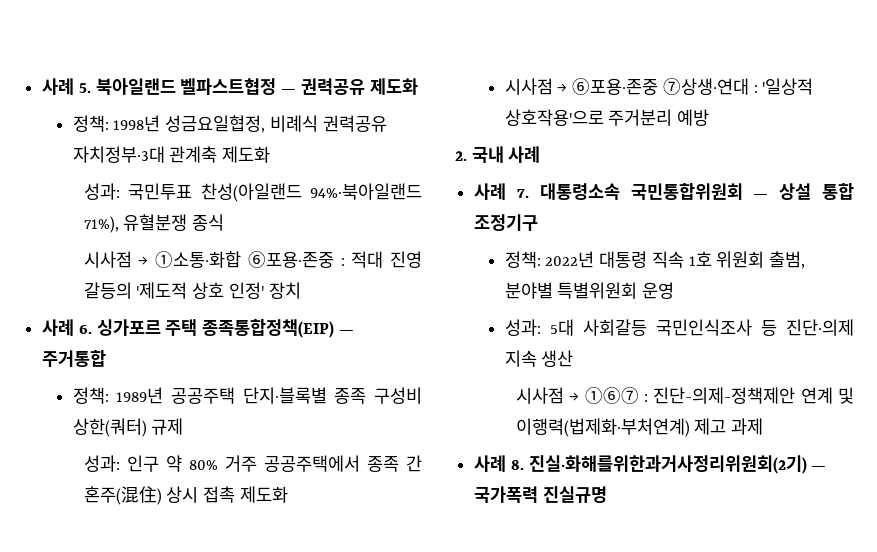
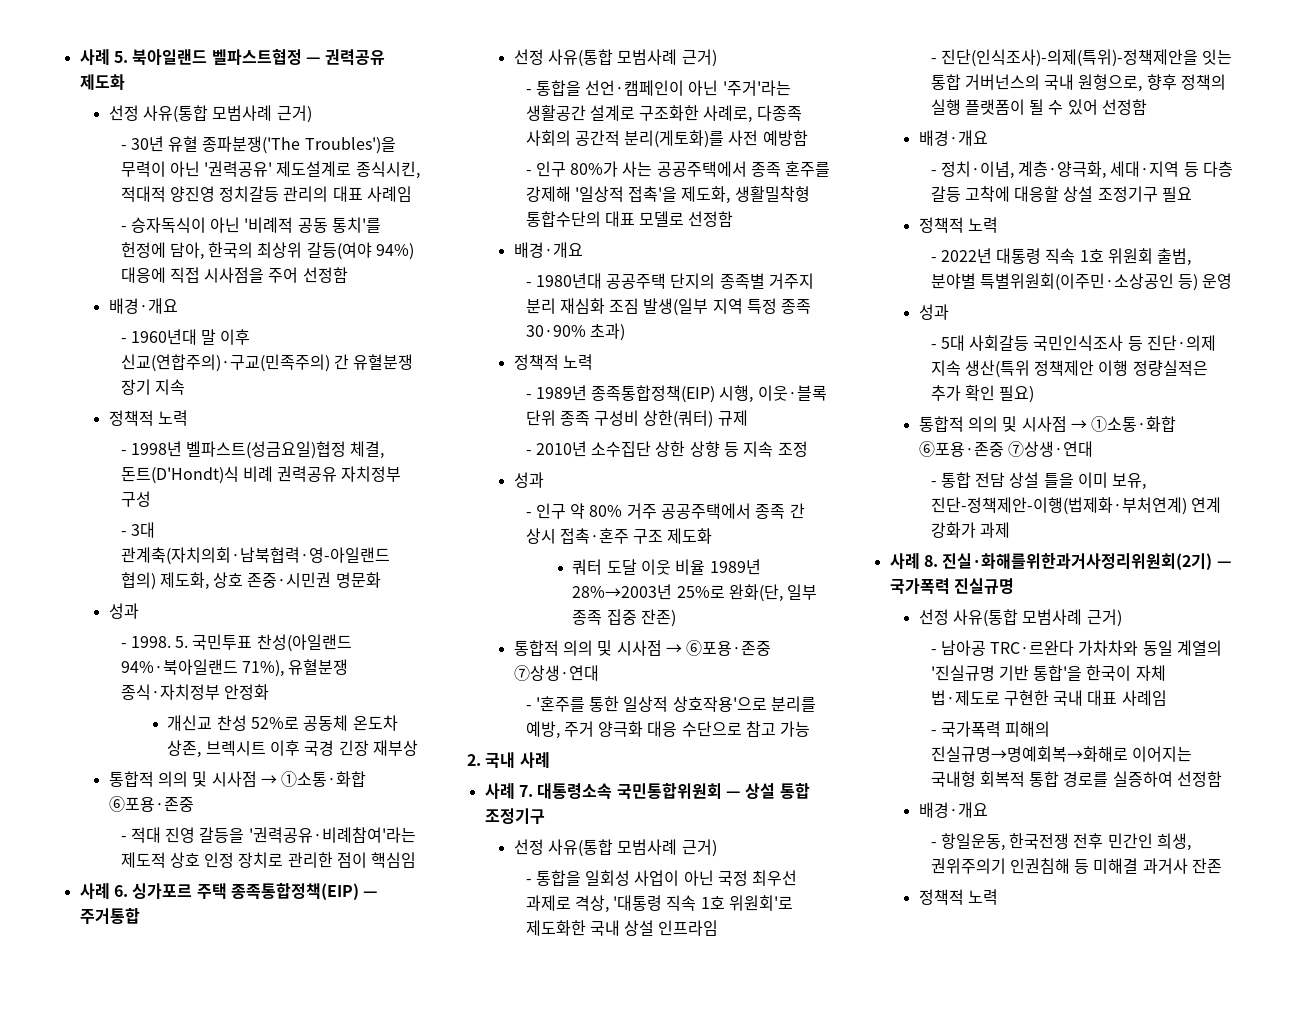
  사례 5. 북아일랜드 벨파스트협정 — 권력공유 제도화
- 정책: 1998년 성금요일협정, 비례식 권력공유 자치정부·3대 관계축 제도화
- 성과: 국민투표 찬성(아일랜드 94%·북아일랜드 71%), 유혈분쟁 종식
- 시사점 → ①소통·화합 ⑥포용·존중 : 적대 진영 갈등의 '제도적 상호 인정' 장치
+ 선정 사유(통합 모범사례 근거)
+ - 30년 유혈 종파분쟁('The Troubles')을 무력이 아닌 '권력공유' 제도설계로 종식시킨, 적대적 양진영 정치갈등 관리의 대표 사례임
+ - 승자독식이 아닌 '비례적 공동 통치'를 헌정에 담아, 한국의 최상위 갈등(여야 94%) 대응에 직접 시사점을 주어 선정함
+ 배경·개요
+ - 1960년대 말 이후 신교(연합주의)·구교(민족주의) 간 유혈분쟁 장기 지속
+ 정책적 노력
+ - 1998년 벨파스트(성금요일)협정 체결, 돈트(D'Hondt)식 비례 권력공유 자치정부 구성
+ - 3대 관계축(자치의회·남북협력·영-아일랜드 협의) 제도화, 상호 존중·시민권 명문화
+ 성과
+ - 1998. 5. 국민투표 찬성(아일랜드 94%·북아일랜드 71%), 유혈분쟁 종식·자치정부 안정화
+ 개신교 찬성 52%로 공동체 온도차 상존, 브렉시트 이후 국경 긴장 재부상
+ 통합적 의의 및 시사점 → ①소통·화합 ⑥포용·존중
+ - 적대 진영 갈등을 '권력공유·비례참여'라는 제도적 상호 인정 장치로 관리한 점이 핵심임
  사례 6. 싱가포르 주택 종족통합정책(EIP) — 주거통합
- 정책: 1989년 공공주택 단지·블록별 종족 구성비 상한(쿼터) 규제
- 성과: 인구 약 80% 거주 공공주택에서 종족 간 혼주(混住) 상시 접촉 제도화
- 시사점 → ⑥포용·존중 ⑦상생·연대 : '일상적 상호작용'으로 주거분리 예방
+ 선정 사유(통합 모범사례 근거)
+ - 통합을 선언·캠페인이 아닌 '주거'라는 생활공간 설계로 구조화한 사례로, 다종족 사회의 공간적 분리(게토화)를 사전 예방함
+ - 인구 80%가 사는 공공주택에서 종족 혼주를 강제해 '일상적 접촉'을 제도화, 생활밀착형 통합수단의 대표 모델로 선정함
+ 배경·개요
+ - 1980년대 공공주택 단지의 종족별 거주지 분리 재심화 조짐 발생(일부 지역 특정 종족 30·90% 초과)
+ 정책적 노력
+ - 1989년 종족통합정책(EIP) 시행, 이웃·블록 단위 종족 구성비 상한(쿼터) 규제
+ - 2010년 소수집단 상한 상향 등 지속 조정
+ 성과
+ - 인구 약 80% 거주 공공주택에서 종족 간 상시 접촉·혼주 구조 제도화
+ 쿼터 도달 이웃 비율 1989년 28%→2003년 25%로 완화(단, 일부 종족 집중 잔존)
+ 통합적 의의 및 시사점 → ⑥포용·존중 ⑦상생·연대
+ - '혼주를 통한 일상적 상호작용'으로 분리를 예방, 주거 양극화 대응 수단으로 참고 가능
  사례 7. 대통령소속 국민통합위원회 — 상설 통합 조정기구
- 정책: 2022년 대통령 직속 1호 위원회 출범, 분야별 특별위원회 운영
- 성과: 5대 사회갈등 국민인식조사 등 진단·의제 지속 생산
- 시사점 → ①⑥⑦ : 진단-의제-정책제안 연계 및 이행력(법제화·부처연계) 제고 과제
+ 선정 사유(통합 모범사례 근거)
+ - 통합을 일회성 사업이 아닌 국정 최우선 과제로 격상, '대통령 직속 1호 위원회'로 제도화한 국내 상설 인프라임
+ - 진단(인식조사)-의제(특위)-정책제안을 잇는 통합 거버넌스의 국내 원형으로, 향후 정책의 실행 플랫폼이 될 수 있어 선정함
+ 배경·개요
+ - 정치·이념, 계층·양극화, 세대·지역 등 다층 갈등 고착에 대응할 상설 조정기구 필요
+ 정책적 노력
+ - 2022년 대통령 직속 1호 위원회 출범, 분야별 특별위원회(이주민·소상공인 등) 운영
+ 성과
+ - 5대 사회갈등 국민인식조사 등 진단·의제 지속 생산(특위 정책제안 이행 정량실적은 추가 확인 필요)
+ 통합적 의의 및 시사점 → ①소통·화합 ⑥포용·존중 ⑦상생·연대
+ - 통합 전담 상설 틀을 이미 보유, 진단-정책제안-이행(법제화·부처연계) 연계 강화가 과제
  사례 8. 진실·화해를위한과거사정리위원회(2기) — 국가폭력 진실규명
+ 선정 사유(통합 모범사례 근거)
+ - 남아공 TRC·르완다 가차차와 동일 계열의 '진실규명 기반 통합'을 한국이 자체 법·제도로 구현한 국내 대표 사례임
+ - 국가폭력 피해의 진실규명→명예회복→화해로 이어지는 국내형 회복적 통합 경로를 실증하여 선정함
+ 배경·개요
+ - 항일운동, 한국전쟁 전후 민간인 희생, 권위주의기 인권침해 등 미해결 과거사 잔존
+ 정책적 노력

